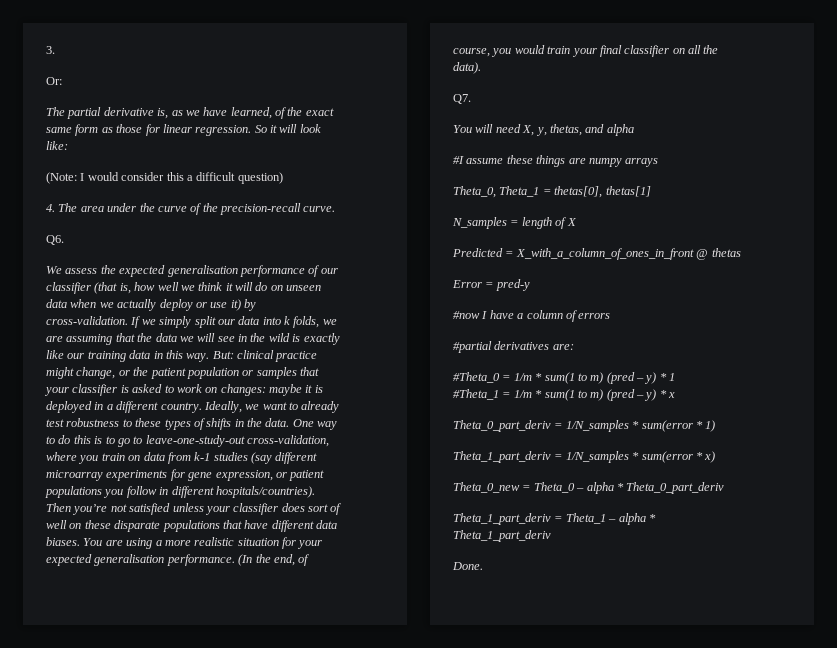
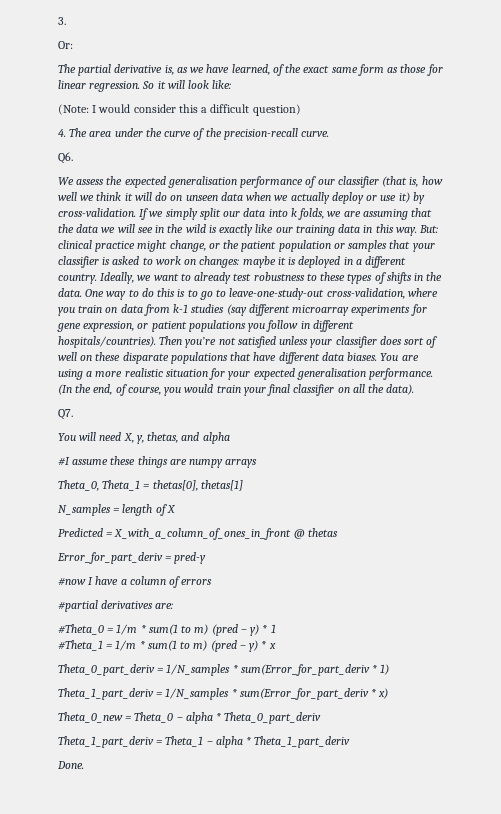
- Error = pred-y
+ Error_for_part_deriv = pred-y
- Theta_0_part_deriv = 1/N_samples * sum(error * 1)
+ Theta_0_part_deriv = 1/N_samples * sum(Error_for_part_deriv * 1)
- Theta_1_part_deriv = 1/N_samples * sum(error * x)
+ Theta_1_part_deriv = 1/N_samples * sum(Error_for_part_deriv * x)

